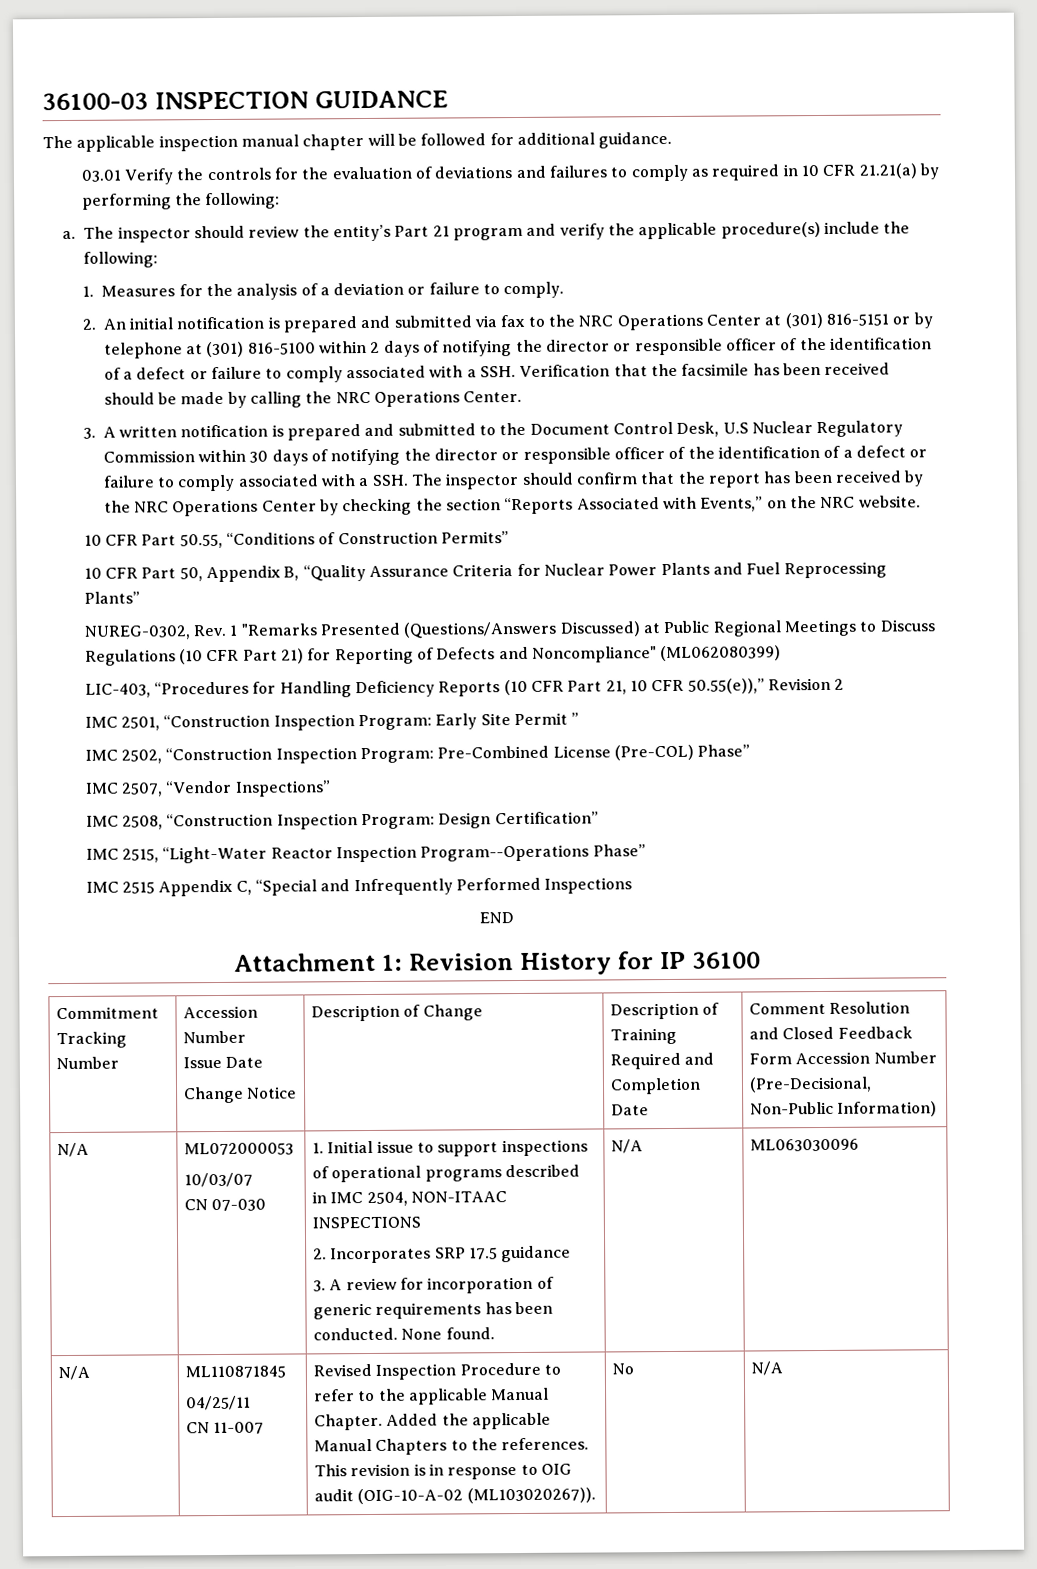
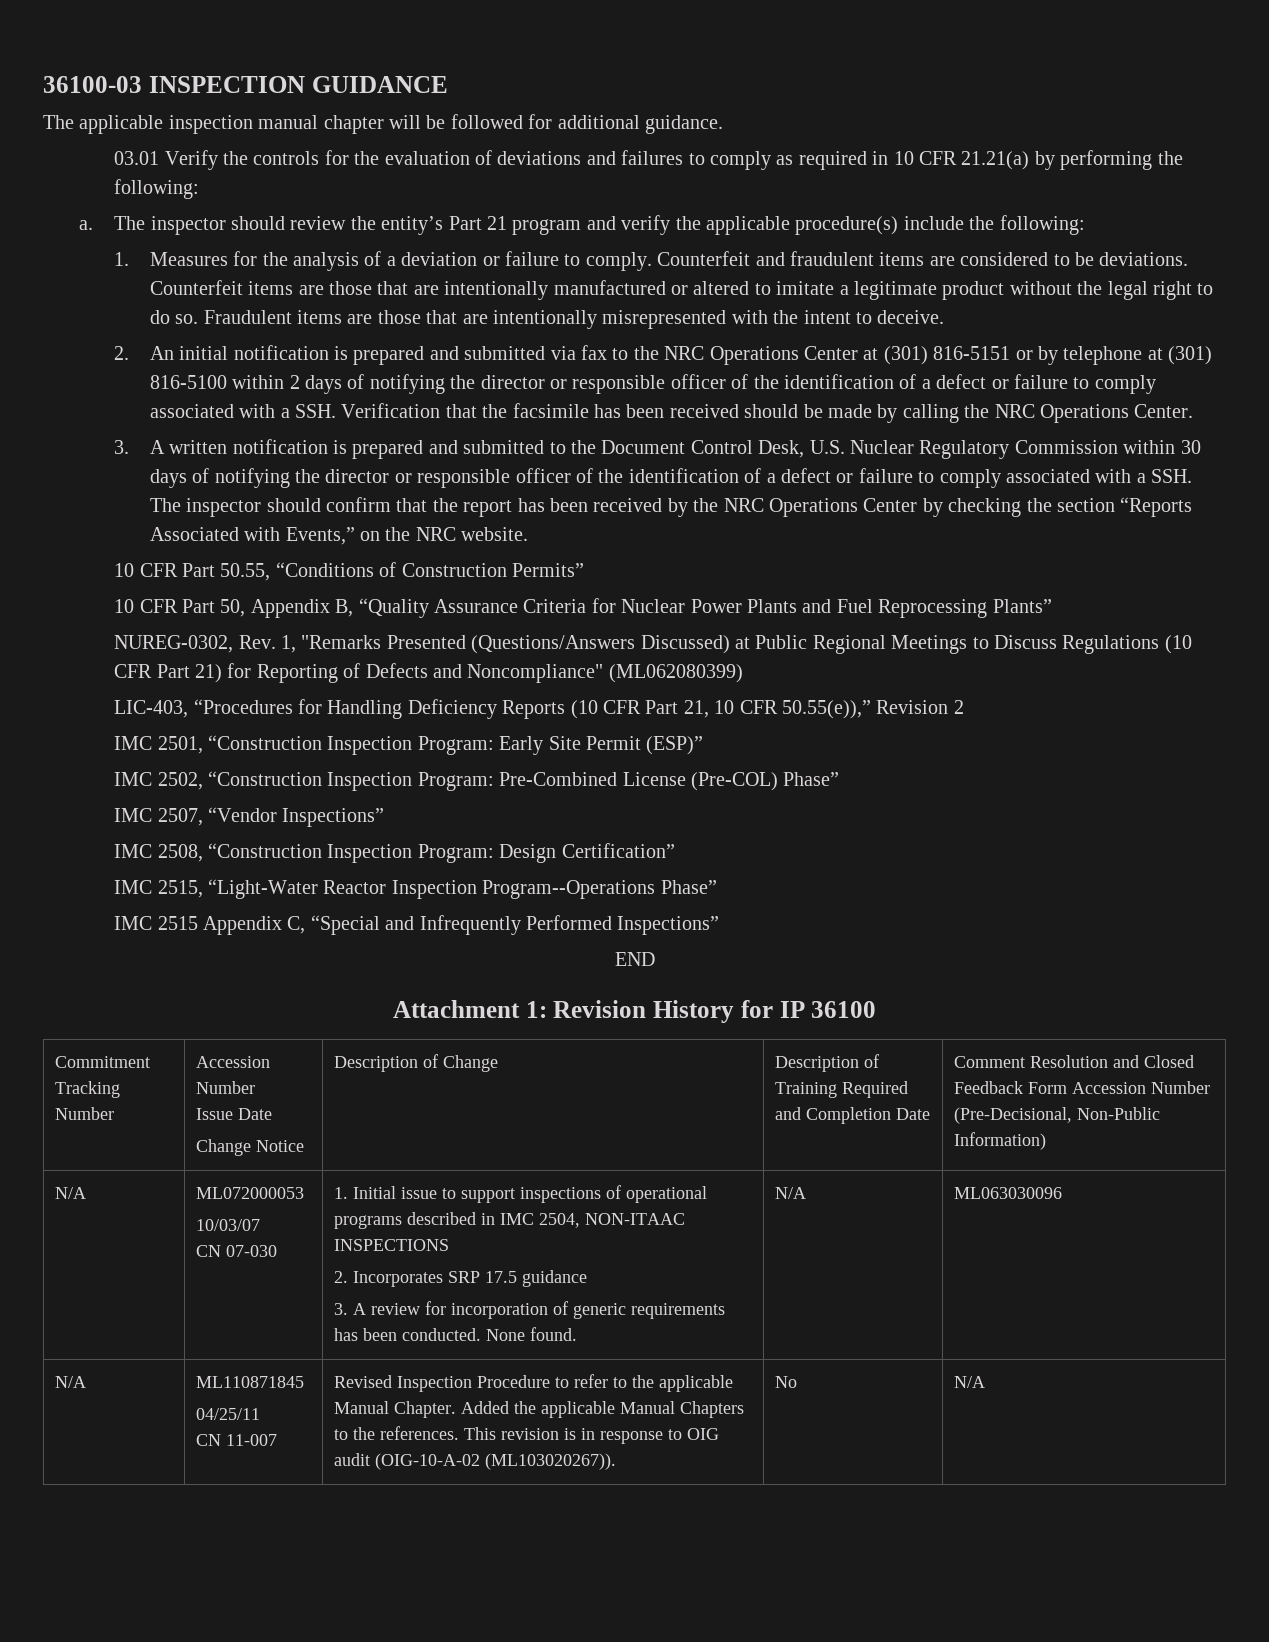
+ Counterfeit and fraudulent items are considered to be deviations. Counterfeit items are those that are intentionally manufactured or altered to imitate a legitimate product without the legal right to do so. Fraudulent items are those that are intentionally misrepresented with the intent to deceive.
- 3. A written notification is prepared and submitted to the Document Control Desk, U.S Nuclear Regulatory Commission within 30 days of notifying the director or responsible officer of the identification of a defect or failure to comply associated with a SSH. The inspector should confirm that the report has been received by the NRC Operations Center by checking the section “Reports Associated with Events,” on the NRC website.
+ 3. A written notification is prepared and submitted to the Document Control Desk, U.S. Nuclear Regulatory Commission within 30 days of notifying the director or responsible officer of the identification of a defect or failure to comply associated with a SSH. The inspector should confirm that the report has been received by the NRC Operations Center by checking the section “Reports Associated with Events,” on the NRC website.
- NUREG-0302, Rev. 1 "Remarks Presented (Questions/Answers Discussed) at Public Regional Meetings to Discuss Regulations (10 CFR Part 21) for Reporting of Defects and Noncompliance" (ML062080399)
+ NUREG-0302, Rev. 1, "Remarks Presented (Questions/Answers Discussed) at Public Regional Meetings to Discuss Regulations (10 CFR Part 21) for Reporting of Defects and Noncompliance" (ML062080399)
- IMC 2501, “Construction Inspection Program: Early Site Permit ”
+ IMC 2501, “Construction Inspection Program: Early Site Permit (ESP)”
- IMC 2515 Appendix C, “Special and Infrequently Performed Inspections
+ IMC 2515 Appendix C, “Special and Infrequently Performed Inspections”

